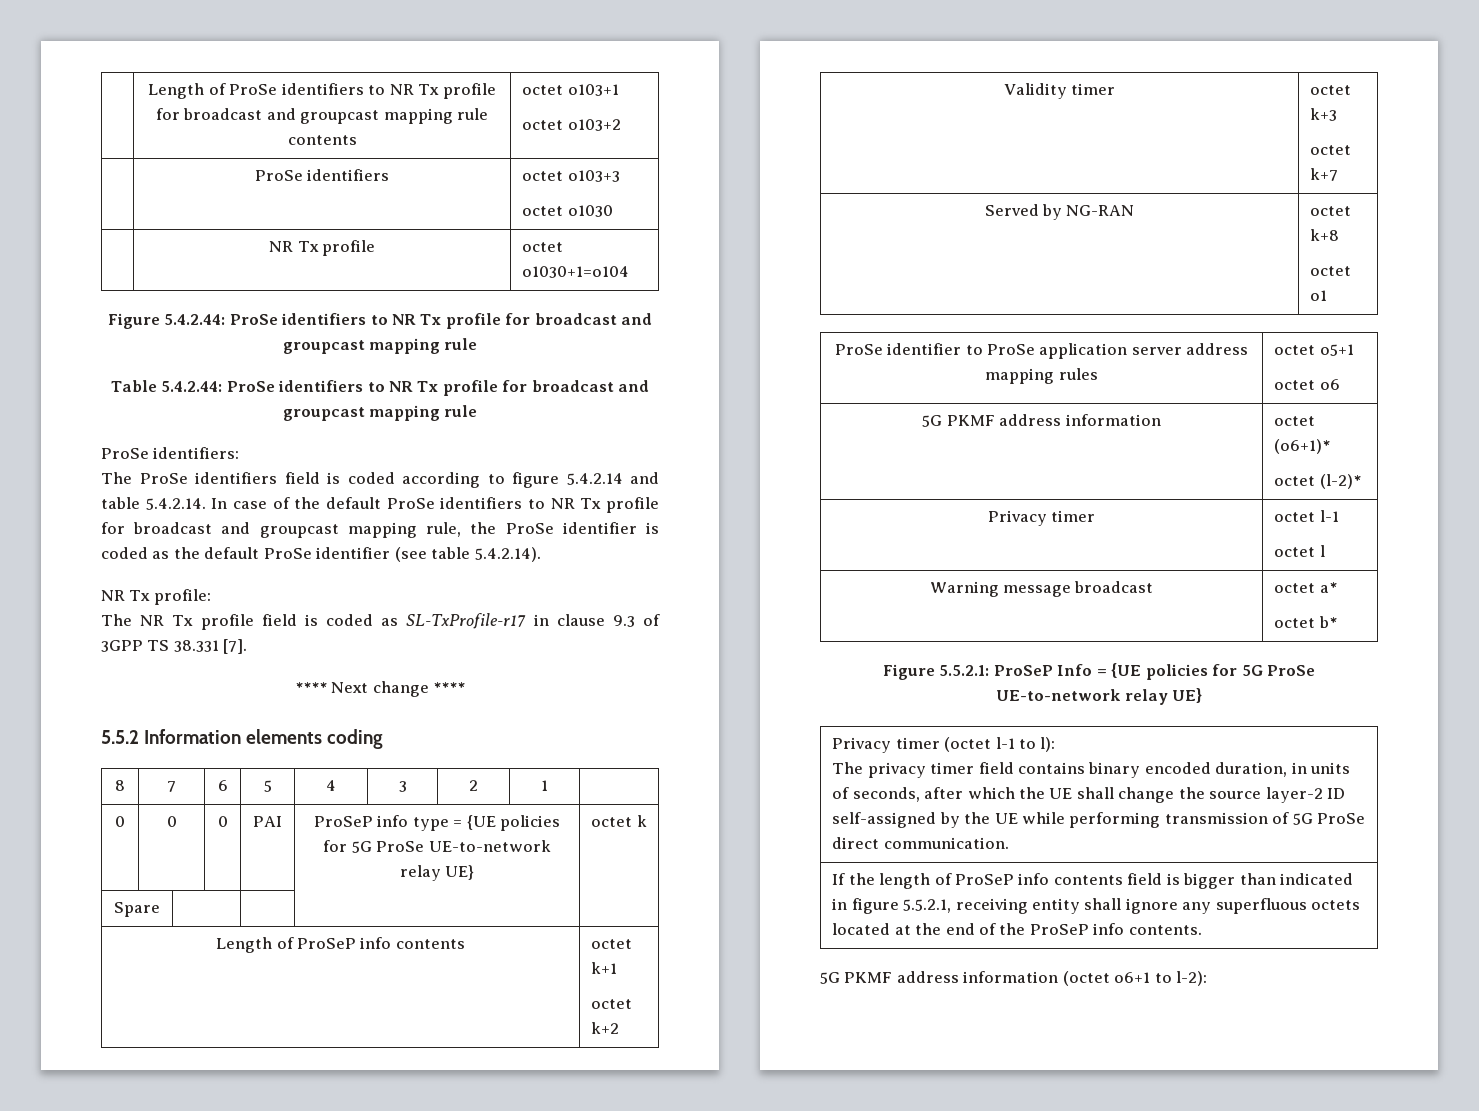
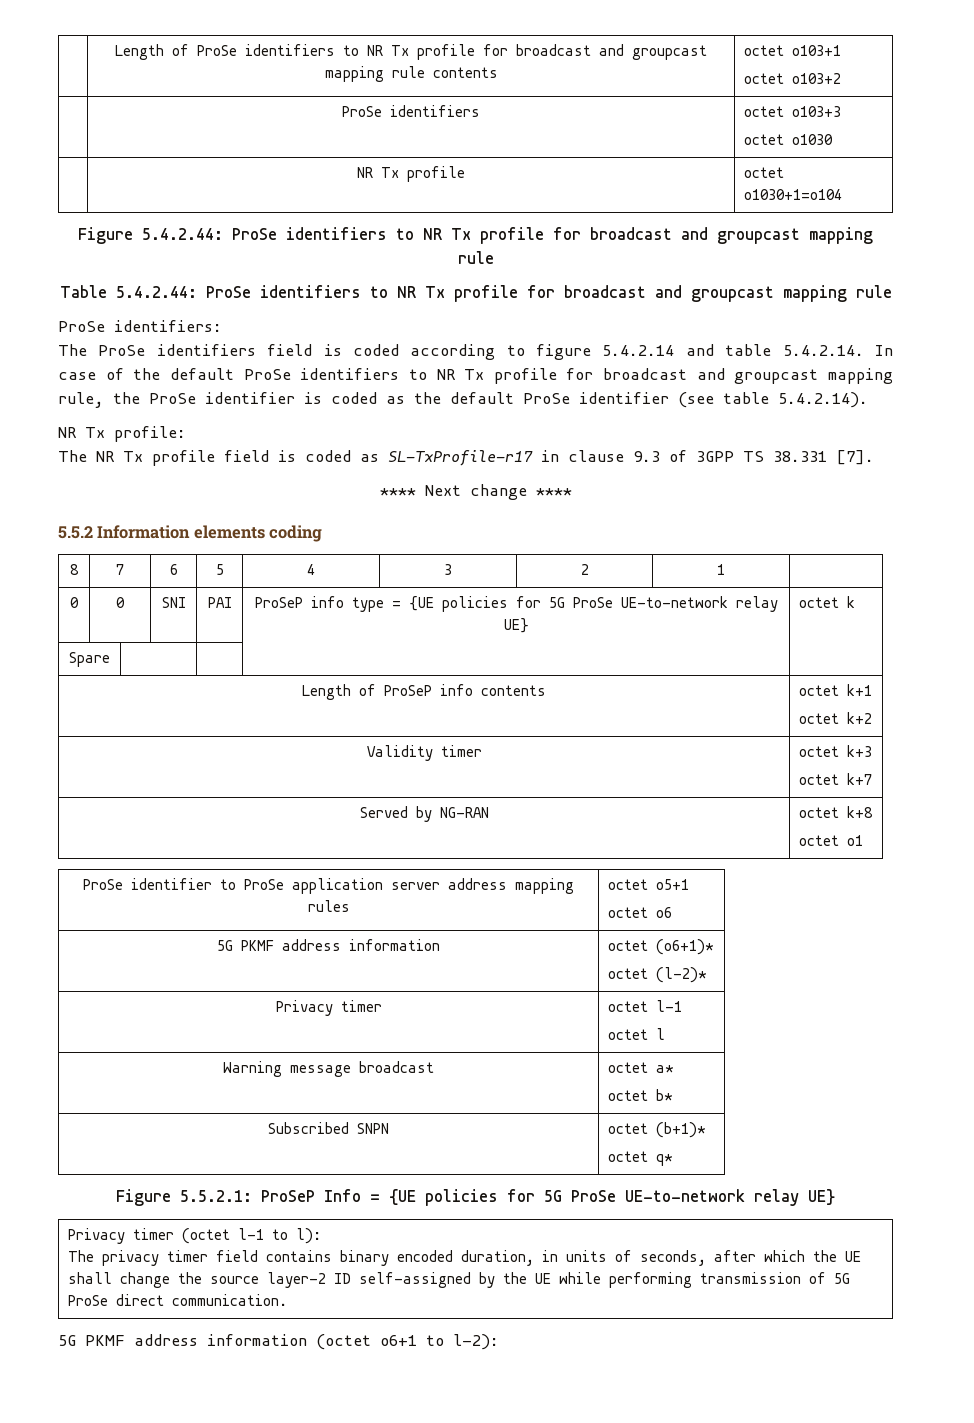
- 0 | 0 | 0 | PAI | ProSeP info type = {UE policies for 5G ProSe UE-to-network relay UE} | octet k
+ 0 | 0 | SNI | PAI | ProSeP info type = {UE policies for 5G ProSe UE-to-network relay UE} | octet k
+ Subscribed SNPN | octet (b+1)*
+ octet q*
- If the length of ProSeP info contents field is bigger than indicated in figure 5.5.2.1, receiving entity shall ignore any superfluous octets located at the end of the ProSeP info contents.

